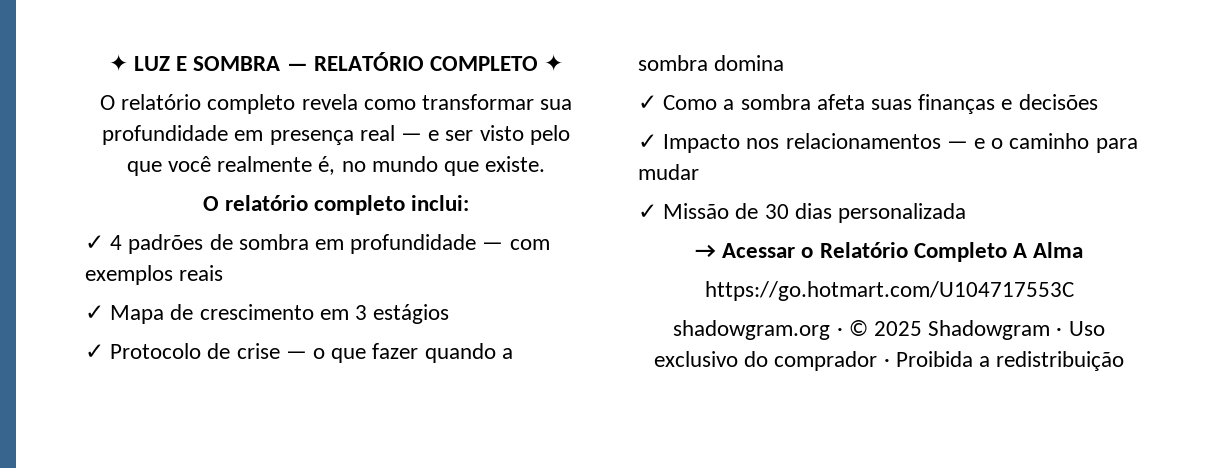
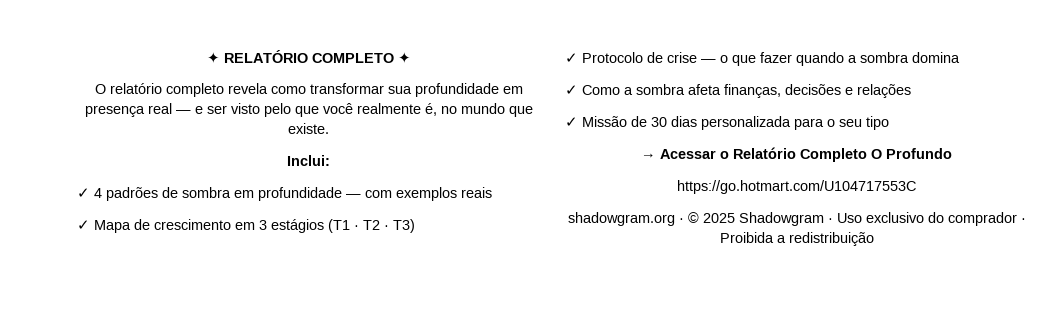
- ✦ LUZ E SOMBRA — RELATÓRIO COMPLETO ✦
+ ✦ RELATÓRIO COMPLETO ✦
- O relatório completo inclui:
+ Inclui:
- ✓ Mapa de crescimento em 3 estágios
+ ✓ Mapa de crescimento em 3 estágios (T1 · T2 · T3)
- ✓ Como a sombra afeta suas finanças e decisões
- ✓ Impacto nos relacionamentos — e o caminho para mudar
+ ✓ Como a sombra afeta finanças, decisões e relações
- ✓ Missão de 30 dias personalizada
+ ✓ Missão de 30 dias personalizada para o seu tipo
- → Acessar o Relatório Completo A Alma
+ → Acessar o Relatório Completo O Profundo

